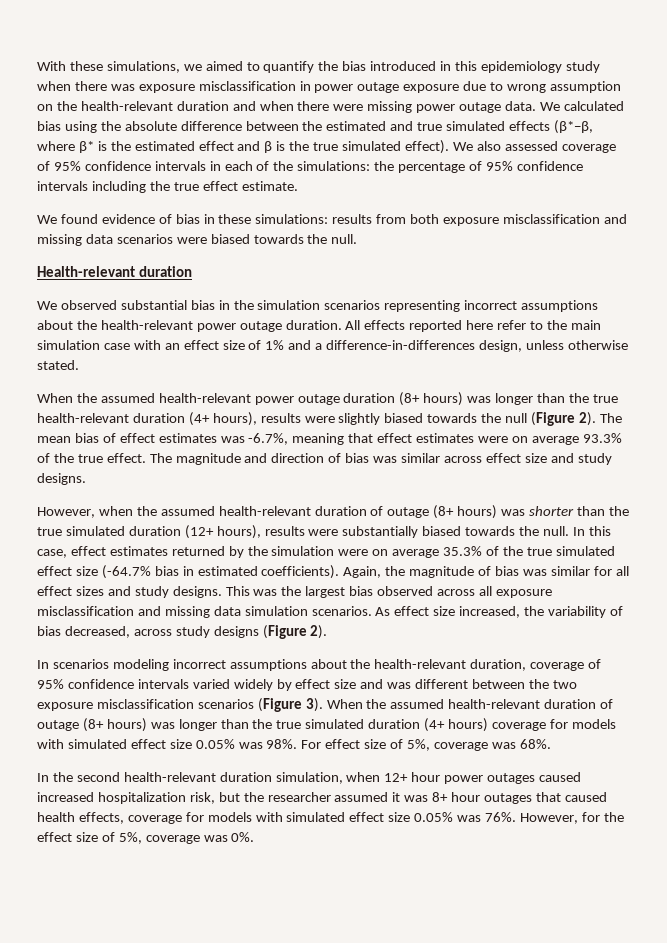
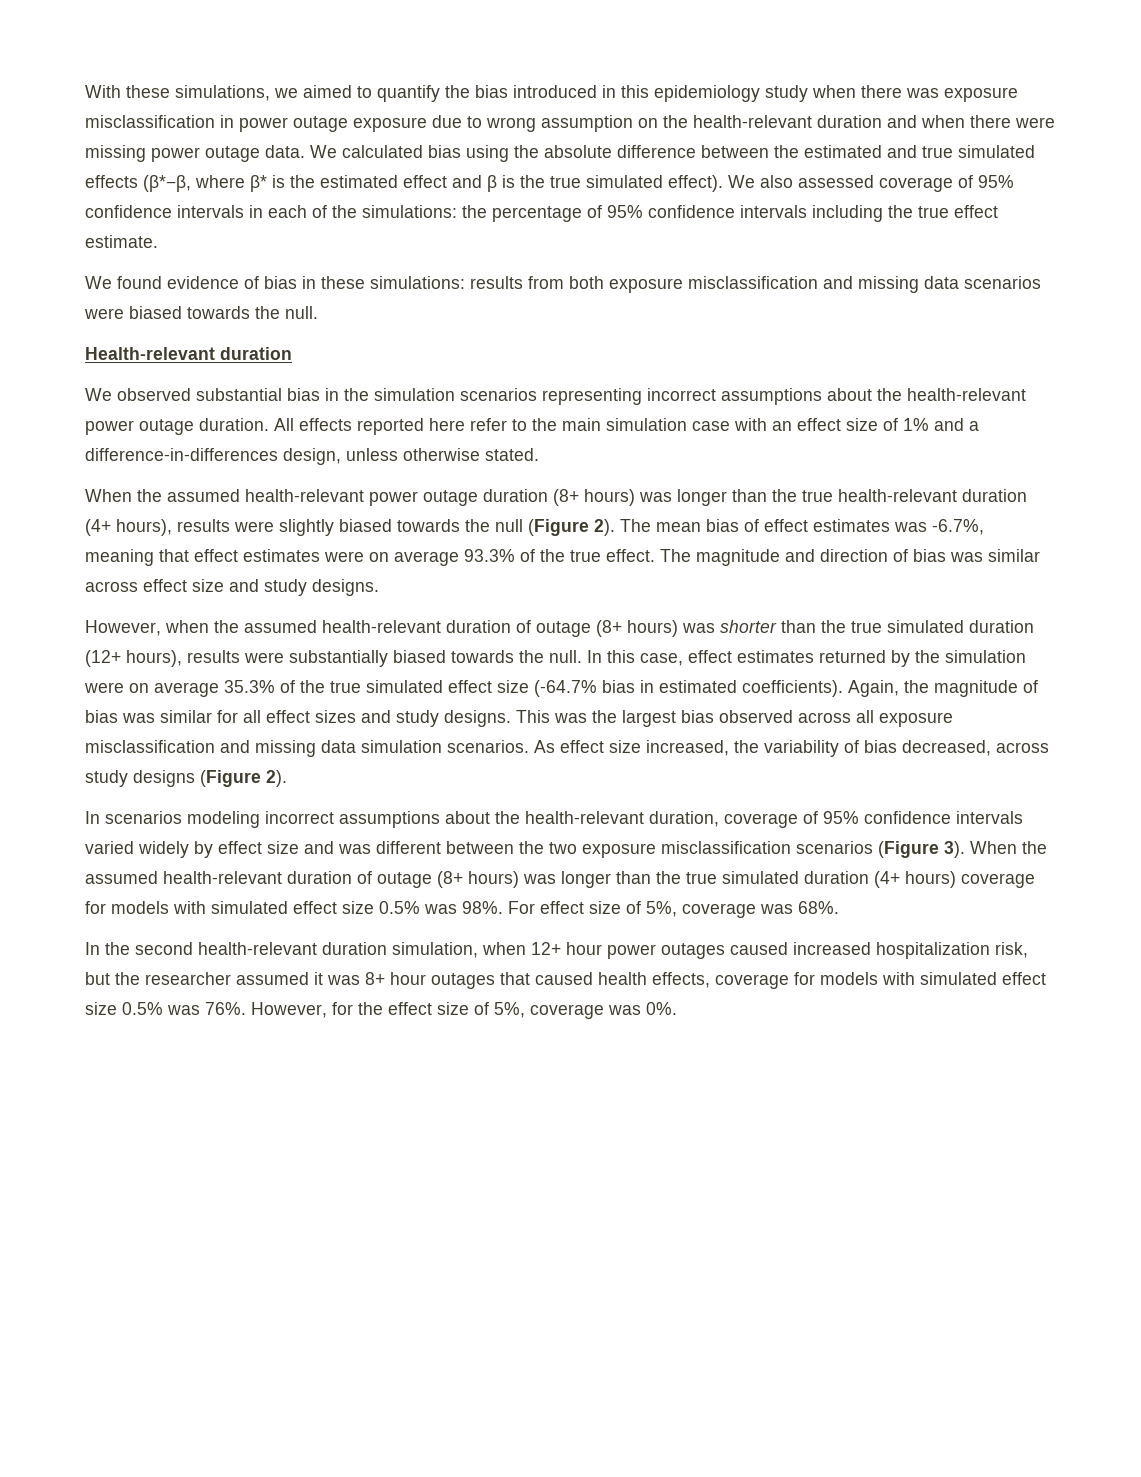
- When the assumed health-relevant duration of outage (8+ hours) was longer than the true simulated duration (4+ hours) coverage for models with simulated effect size 0.05% was 98%.
+ When the assumed health-relevant duration of outage (8+ hours) was longer than the true simulated duration (4+ hours) coverage for models with simulated effect size 0.5% was 98%.
- In the second health-relevant duration simulation, when 12+ hour power outages caused increased hospitalization risk, but the researcher assumed it was 8+ hour outages that caused health effects, coverage for models with simulated effect size 0.05% was 76%.
+ In the second health-relevant duration simulation, when 12+ hour power outages caused increased hospitalization risk, but the researcher assumed it was 8+ hour outages that caused health effects, coverage for models with simulated effect size 0.5% was 76%.

